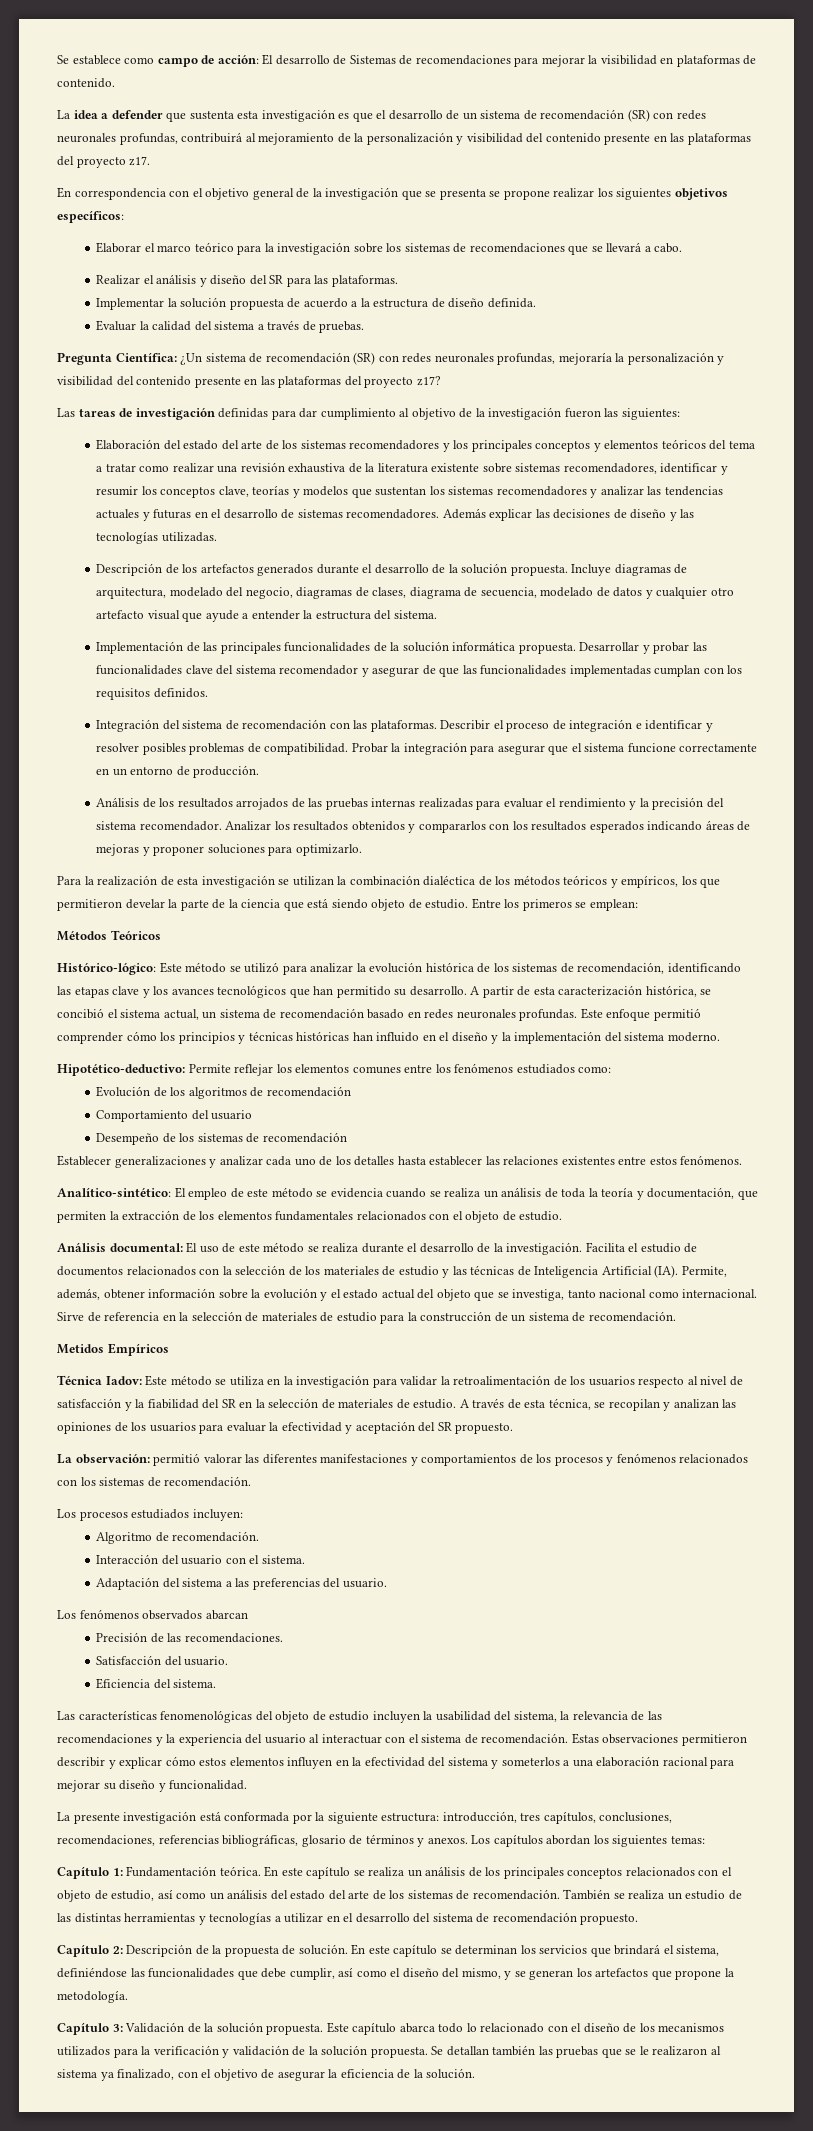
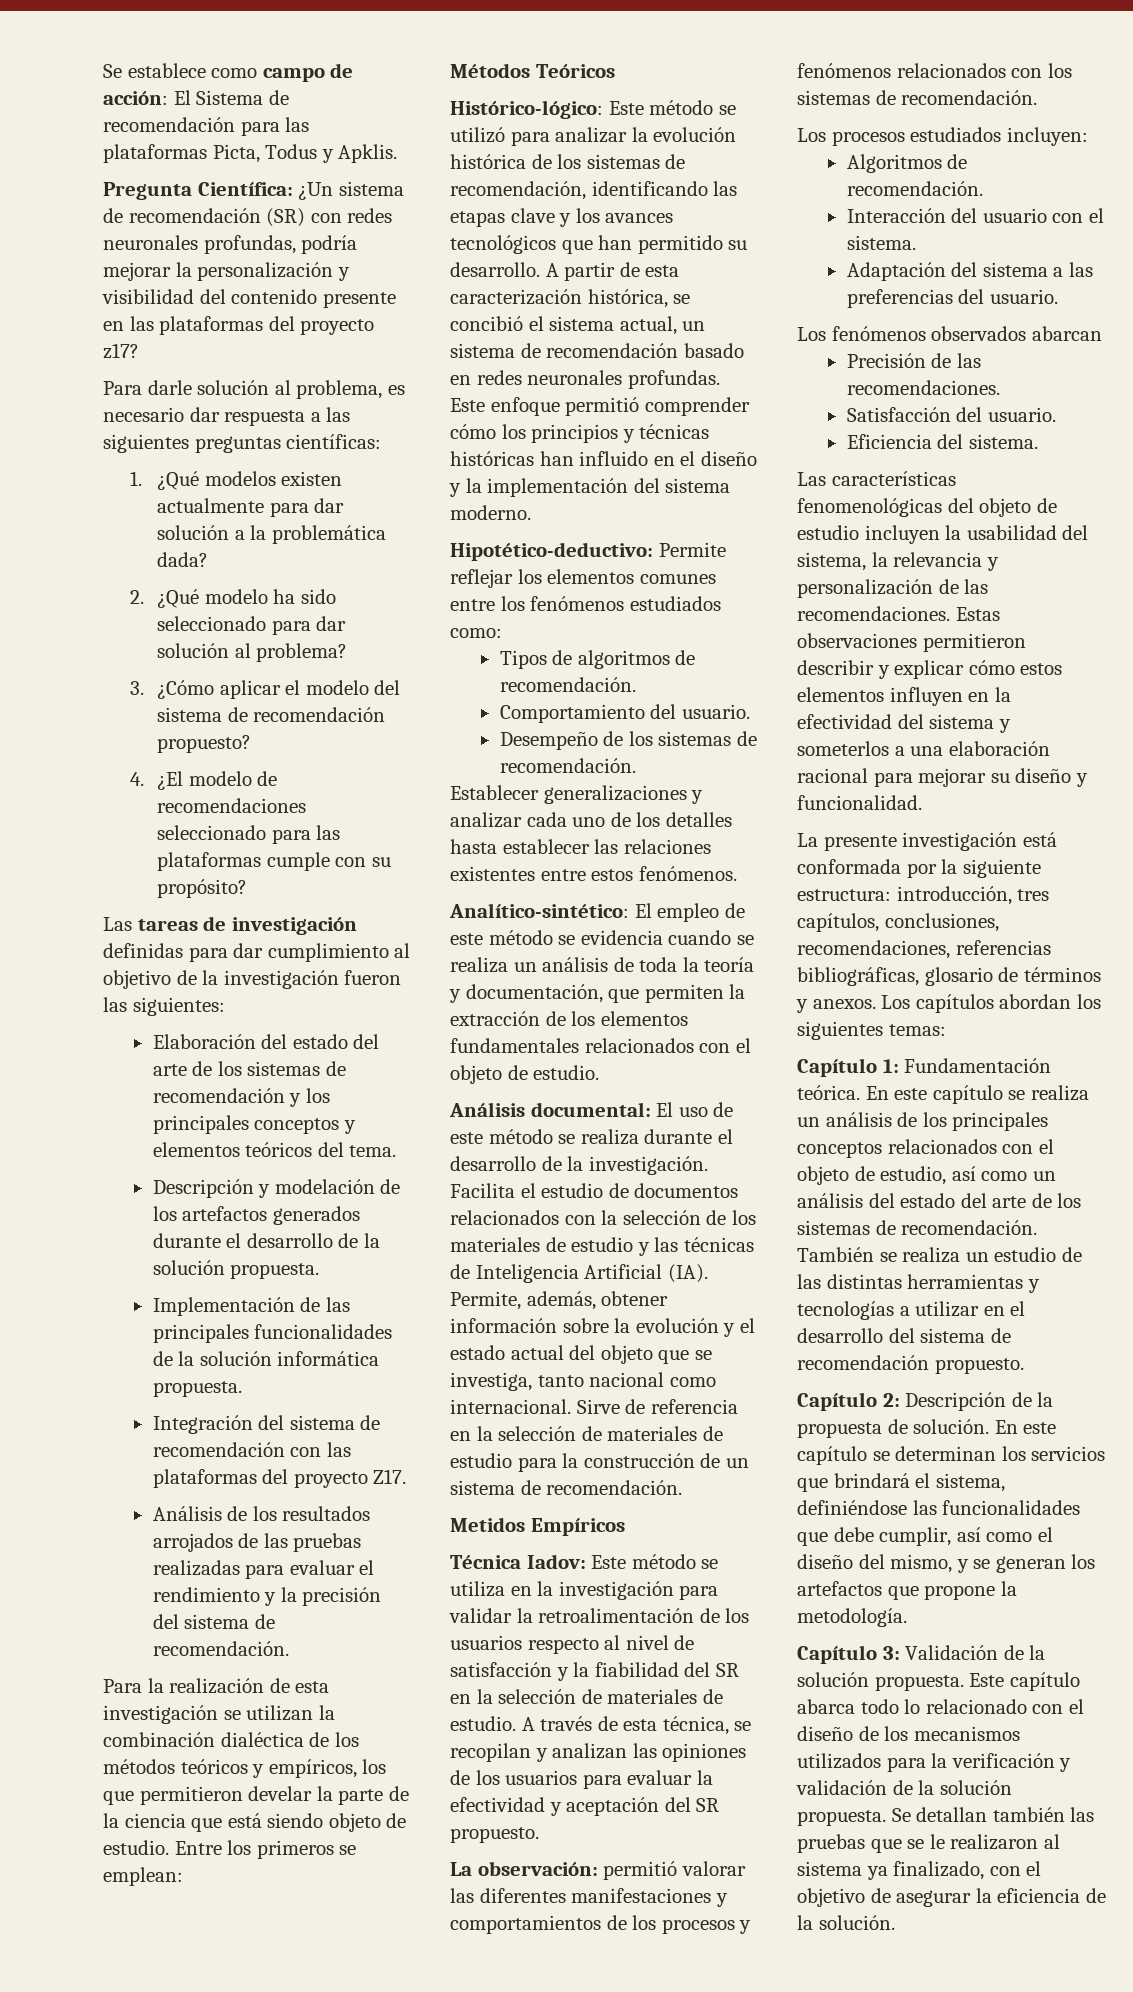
- Se establece como campo de acción: El desarrollo de Sistemas de recomendaciones para mejorar la visibilidad en plataformas de contenido.
- La idea a defender que sustenta esta investigación es que el desarrollo de un sistema de recomendación (SR) con redes neuronales profundas, contribuirá al mejoramiento de la personalización y visibilidad del contenido presente en las plataformas del proyecto z17.
- En correspondencia con el objetivo general de la investigación que se presenta se propone realizar los siguientes objetivos específicos:
- Elaborar el marco teórico para la investigación sobre los sistemas de recomendaciones que se llevará a cabo.
- Realizar el análisis y diseño del SR para las plataformas.
- Implementar la solución propuesta de acuerdo a la estructura de diseño definida.
- Evaluar la calidad del sistema a través de pruebas.
+ Se establece como campo de acción: El Sistema de recomendación para las plataformas Picta, Todus y Apklis.
- Pregunta Científica: ¿Un sistema de recomendación (SR) con redes neuronales profundas, mejoraría la personalización y visibilidad del contenido presente en las plataformas del proyecto z17?
+ Pregunta Científica: ¿Un sistema de recomendación (SR) con redes neuronales profundas, podría mejorar la personalización y visibilidad del contenido presente en las plataformas del proyecto z17?
+ Para darle solución al problema, es necesario dar respuesta a las siguientes preguntas científicas:
+ 1. ¿Qué modelos existen actualmente para dar solución a la problemática dada?
+ 2. ¿Qué modelo ha sido seleccionado para dar solución al problema?
+ 3. ¿Cómo aplicar el modelo del sistema de recomendación propuesto?
+ 4. ¿El modelo de recomendaciones seleccionado para las plataformas cumple con su propósito?
- Elaboración del estado del arte de los sistemas recomendadores y los principales conceptos y elementos teóricos del tema a tratar como realizar una revisión exhaustiva de la literatura existente sobre sistemas recomendadores, identificar y resumir los conceptos clave, teorías y modelos que sustentan los sistemas recomendadores y analizar las tendencias actuales y futuras en el desarrollo de sistemas recomendadores. Además explicar las decisiones de diseño y las tecnologías utilizadas.
- Descripción de los artefactos generados durante el desarrollo de la solución propuesta. Incluye diagramas de arquitectura, modelado del negocio, diagramas de clases, diagrama de secuencia, modelado de datos y cualquier otro artefacto visual que ayude a entender la estructura del sistema.
+ Elaboración del estado del arte de los sistemas de recomendación y los principales conceptos y elementos teóricos del tema.
+ Descripción y modelación de los artefactos generados durante el desarrollo de la solución propuesta.
- Desarrollar y probar las funcionalidades clave del sistema recomendador y asegurar de que las funcionalidades implementadas cumplan con los requisitos definidos.
- Integración del sistema de recomendación con las plataformas. Describir el proceso de integración e identificar y resolver posibles problemas de compatibilidad. Probar la integración para asegurar que el sistema funcione correctamente en un entorno de producción.
+ Integración del sistema de recomendación con las plataformas del proyecto Z17.
- Análisis de los resultados arrojados de las pruebas internas realizadas para evaluar el rendimiento y la precisión del sistema recomendador. Analizar los resultados obtenidos y compararlos con los resultados esperados indicando áreas de mejoras y proponer soluciones para optimizarlo.
+ Análisis de los resultados arrojados de las pruebas realizadas para evaluar el rendimiento y la precisión del sistema de recomendación.
- Evolución de los algoritmos de recomendación
+ Tipos de algoritmos de recomendación.
- Comportamiento del usuario
+ Comportamiento del usuario.
- Desempeño de los sistemas de recomendación
+ Desempeño de los sistemas de recomendación.
- Algoritmo de recomendación.
+ Algoritmos de recomendación.
- Las características fenomenológicas del objeto de estudio incluyen la usabilidad del sistema, la relevancia de las recomendaciones y la experiencia del usuario al interactuar con el sistema de recomendación.
+ Las características fenomenológicas del objeto de estudio incluyen la usabilidad del sistema, la relevancia y personalización de las recomendaciones.

